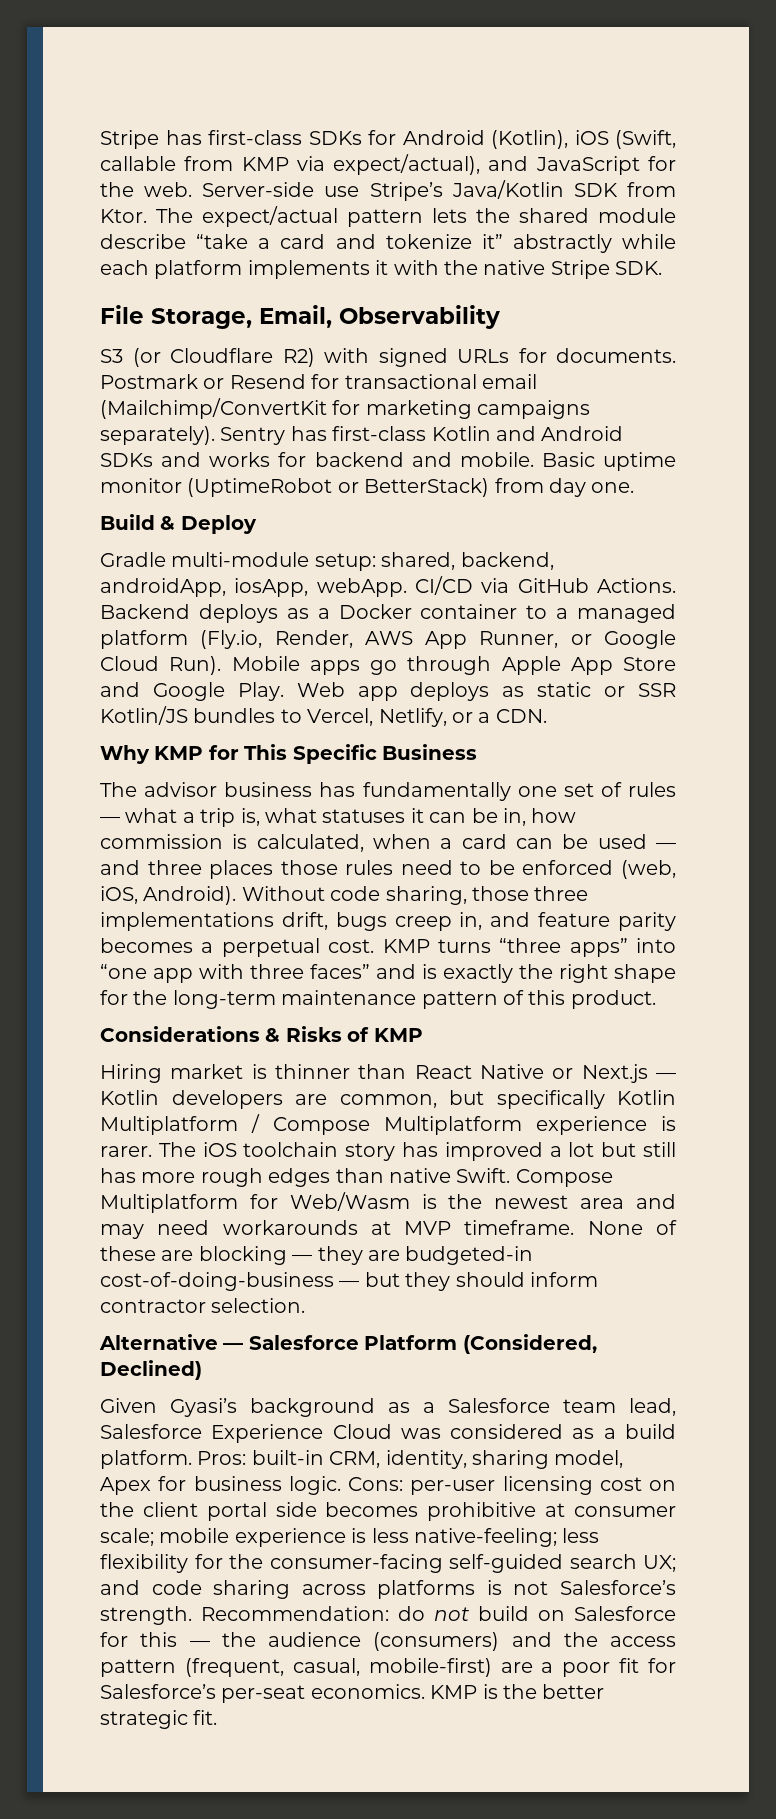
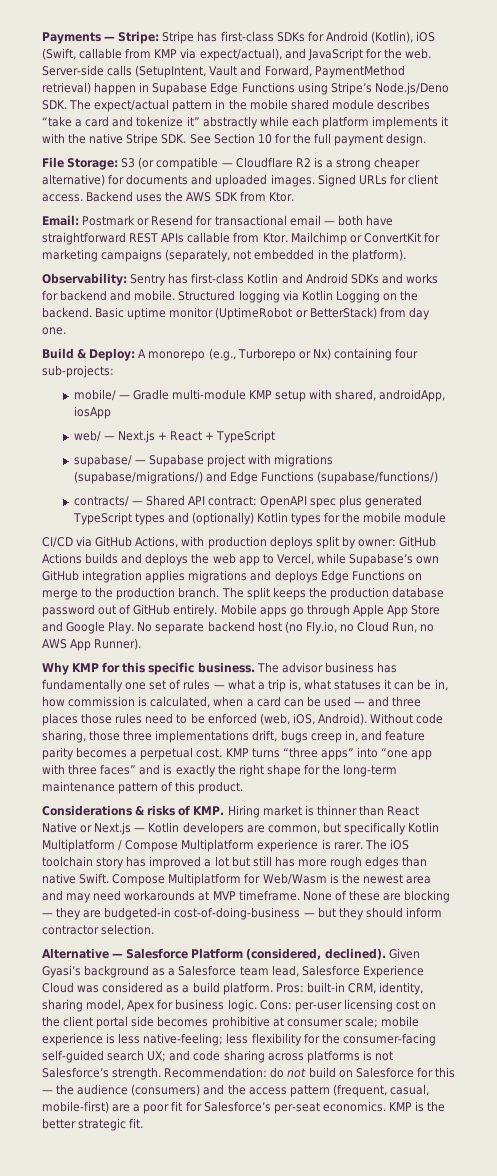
- Stripe has first-class SDKs for Android (Kotlin), iOS (Swift, callable from KMP via expect/actual), and JavaScript for the web.
+ Payments — Stripe: Stripe has first-class SDKs for Android (Kotlin), iOS (Swift, callable from KMP via expect/actual), and JavaScript for the web.
- Server-side use Stripe’s Java/Kotlin SDK from Ktor. The expect/actual pattern lets the shared module describe “take a card and tokenize it” abstractly while each platform implements it with the native Stripe SDK.
- File Storage, Email, Observability
- S3 (or Cloudflare R2) with signed URLs for documents. Postmark or Resend for transactional email (Mailchimp/ConvertKit for marketing campaigns separately). Sentry has first-class Kotlin and Android SDKs and works for backend and mobile.
+ Server-side calls (SetupIntent, Vault and Forward, PaymentMethod retrieval) happen in Supabase Edge Functions using Stripe’s Node.js/Deno SDK. The expect/actual pattern in the mobile shared module describes “take a card and tokenize it” abstractly while each platform implements it with the native Stripe SDK. See Section 10 for the full payment design.
+ File Storage: S3 (or compatible — Cloudflare R2 is a strong cheaper alternative) for documents and uploaded images. Signed URLs for client access. Backend uses the AWS SDK from Ktor.
+ Email: Postmark or Resend for transactional email — both have straightforward REST APIs callable from Ktor. Mailchimp or ConvertKit for marketing campaigns (separately, not embedded in the platform).
+ Observability: Sentry has first-class Kotlin and Android SDKs and works for backend and mobile.
+ Structured logging via Kotlin Logging on the backend.
- Build & Deploy
- Gradle multi-module setup: shared, backend, androidApp, iosApp, webApp. CI/CD via GitHub Actions. Backend deploys as a Docker container to a managed platform (Fly.io, Render, AWS App Runner, or Google Cloud Run).
+ Build & Deploy: A monorepo (e.g., Turborepo or Nx) containing four sub-projects:
+ mobile/ — Gradle multi-module KMP setup with shared, androidApp, iosApp
+ web/ — Next.js + React + TypeScript
+ supabase/ — Supabase project with migrations (supabase/migrations/) and Edge Functions (supabase/functions/)
+ contracts/ — Shared API contract: OpenAPI spec plus generated TypeScript types and (optionally) Kotlin types for the mobile module
+ CI/CD via GitHub Actions, with production deploys split by owner: GitHub Actions builds and deploys the web app to Vercel, while Supabase’s own GitHub integration applies migrations and deploys Edge Functions on merge to the production branch. The split keeps the production database password out of GitHub entirely.
- Web app deploys as static or SSR Kotlin/JS bundles to Vercel, Netlify, or a CDN.
+ No separate backend host (no Fly.io, no Cloud Run, no AWS App Runner).
- Why KMP for This Specific Business
- The advisor business has fundamentally one set of rules — what a trip is, what statuses it can be in, how commission is calculated, when a card can be used — and three places those rules need to be enforced (web, iOS, Android).
+ Why KMP for this specific business. The advisor business has fundamentally one set of rules — what a trip is, what statuses it can be in, how commission is calculated, when a card can be used — and three places those rules need to be enforced (web, iOS, Android).
- Considerations & Risks of KMP
- Hiring market is thinner than React Native or Next.js — Kotlin developers are common, but specifically Kotlin Multiplatform / Compose Multiplatform experience is rarer.
+ Considerations & risks of KMP. Hiring market is thinner than React Native or Next.js — Kotlin developers are common, but specifically Kotlin Multiplatform / Compose Multiplatform experience is rarer.
- Alternative — Salesforce Platform (Considered, Declined)
- Given Gyasi’s background as a Salesforce team lead, Salesforce Experience Cloud was considered as a build platform.
+ Alternative — Salesforce Platform (considered, declined). Given Gyasi’s background as a Salesforce team lead, Salesforce Experience Cloud was considered as a build platform.

